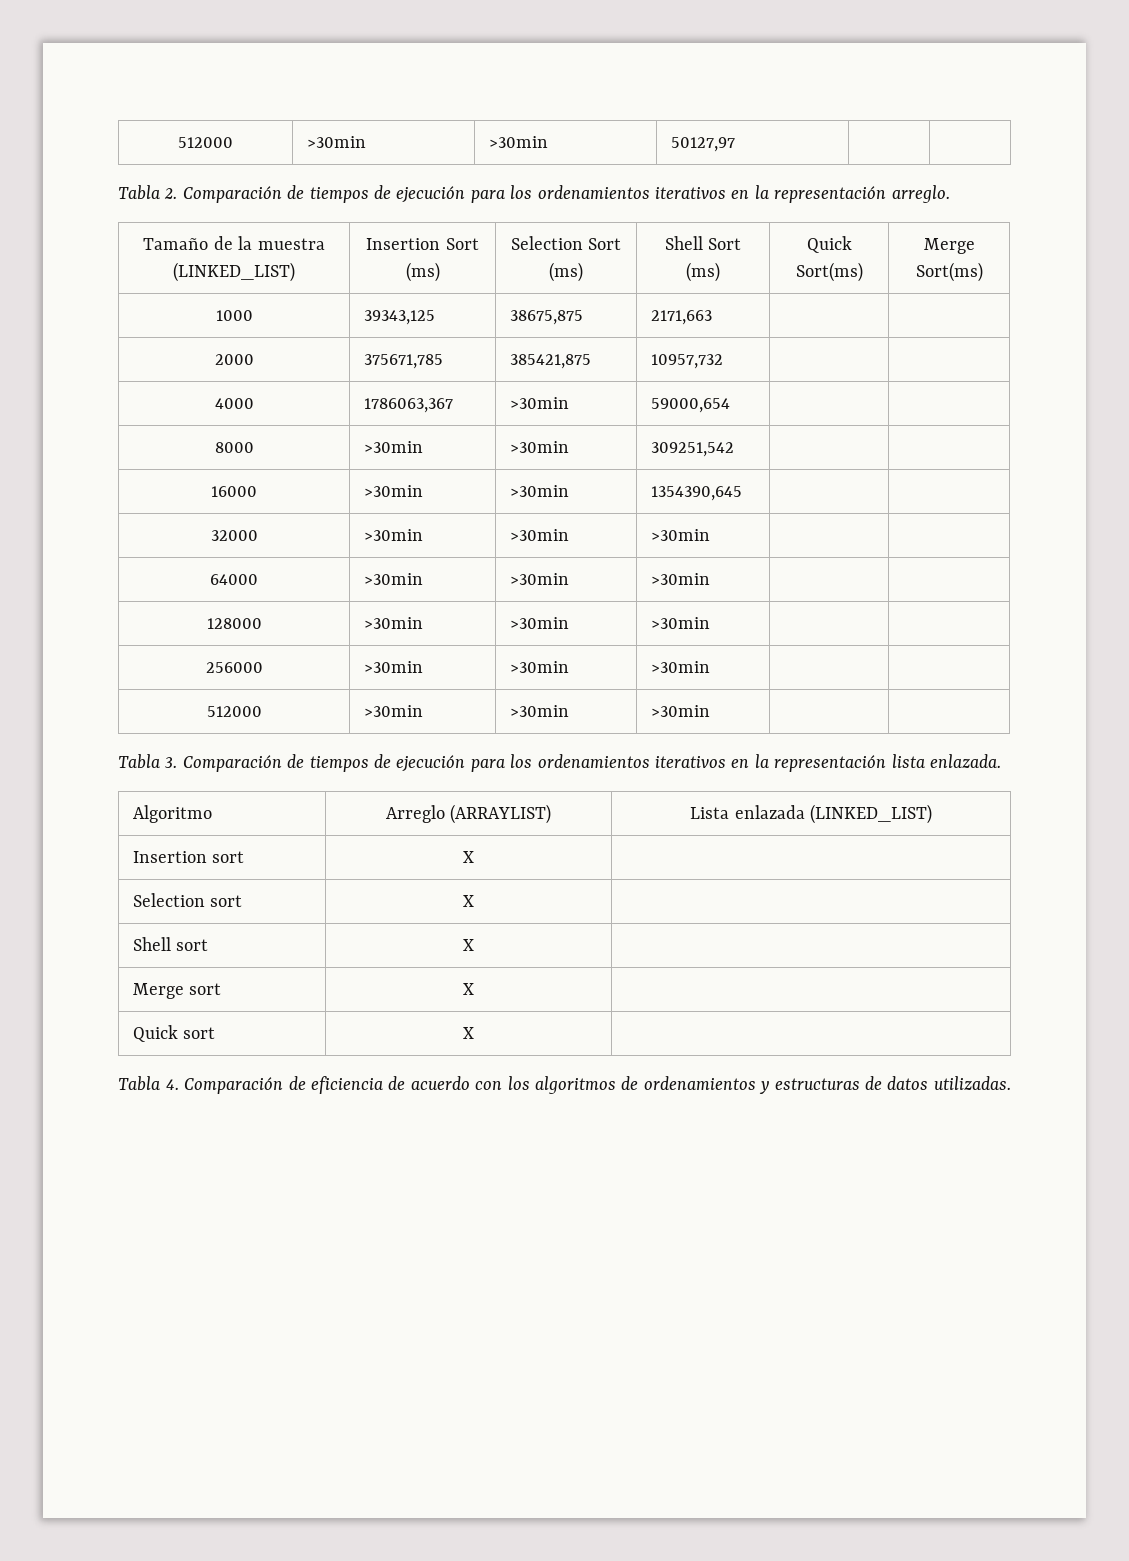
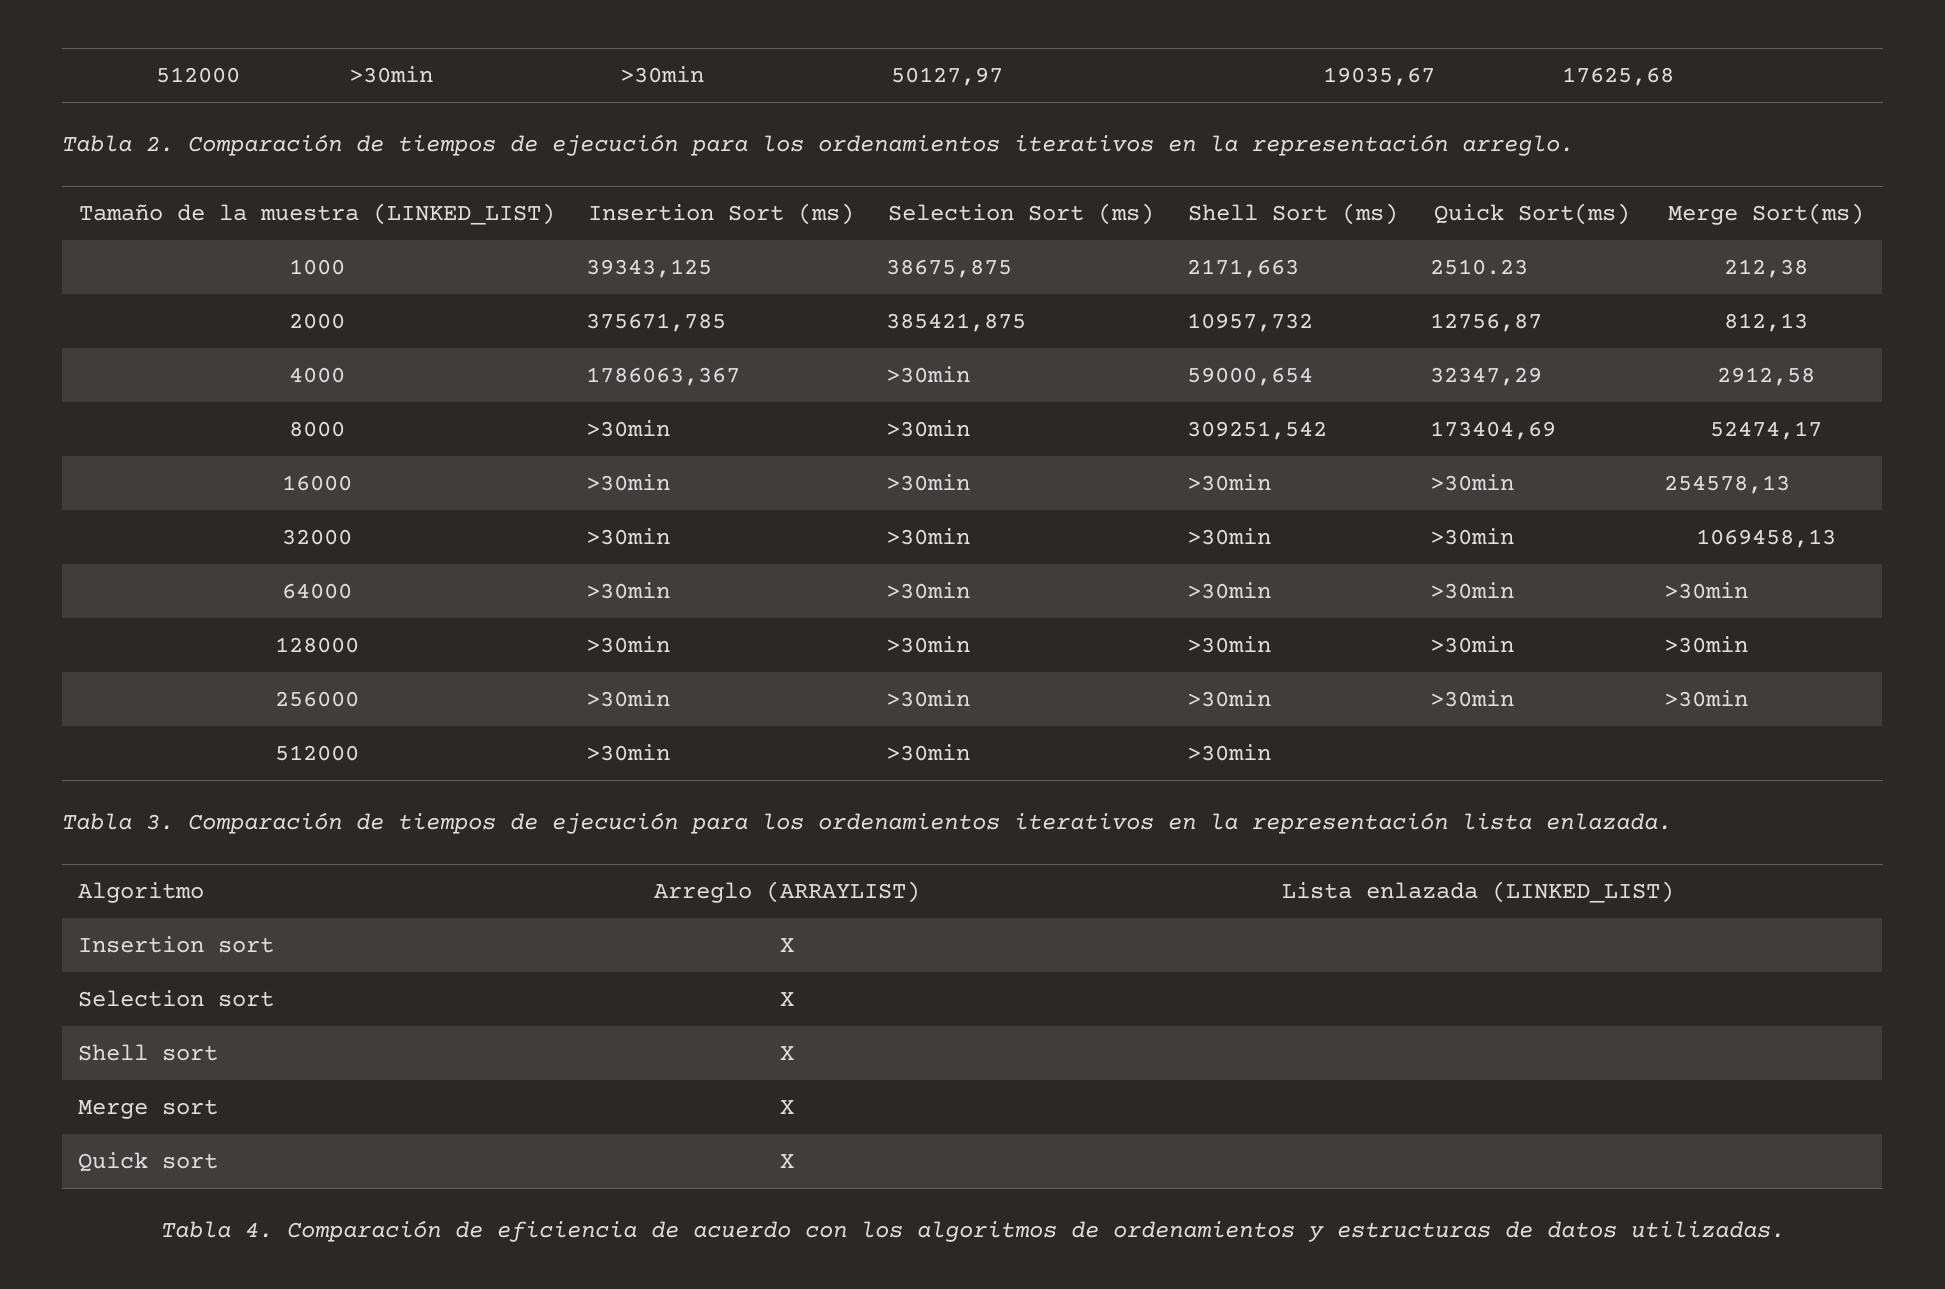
- 512000 | >30min | >30min | 50127,97 | |
+ 512000 | >30min | >30min | 50127,97 | 19035,67 | 17625,68
- 1000 | 39343,125 | 38675,875 | 2171,663 | |
+ 1000 | 39343,125 | 38675,875 | 2171,663 | 2510.23 | 212,38
- 2000 | 375671,785 | 385421,875 | 10957,732 | |
+ 2000 | 375671,785 | 385421,875 | 10957,732 | 12756,87 | 812,13
- 4000 | 1786063,367 | >30min | 59000,654 | |
+ 4000 | 1786063,367 | >30min | 59000,654 | 32347,29 | 2912,58
- 8000 | >30min | >30min | 309251,542 | |
+ 8000 | >30min | >30min | 309251,542 | 173404,69 | 52474,17
- 16000 | >30min | >30min | 1354390,645 | |
+ 16000 | >30min | >30min | >30min | >30min | 254578,13
- 32000 | >30min | >30min | >30min | |
+ 32000 | >30min | >30min | >30min | >30min | 1069458,13
- 64000 | >30min | >30min | >30min | |
+ 64000 | >30min | >30min | >30min | >30min | >30min
- 128000 | >30min | >30min | >30min | |
+ 128000 | >30min | >30min | >30min | >30min | >30min
- 256000 | >30min | >30min | >30min | |
+ 256000 | >30min | >30min | >30min | >30min | >30min

